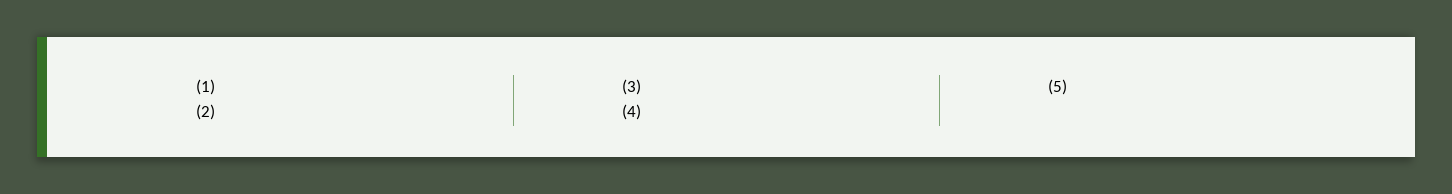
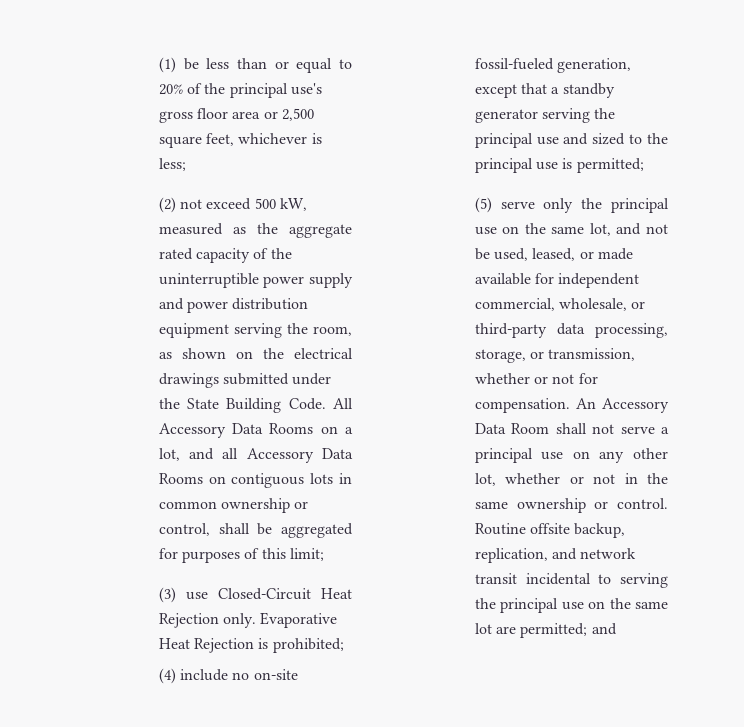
- (1)
- (2)
- (3)
- (4)
- (5)
+ (1) be less than or equal to 20% of the principal use's gross floor area or 2,500 square feet, whichever is less;
+ (2) not exceed 500 kW, measured as the aggregate rated capacity of the uninterruptible power supply and power distribution equipment serving the room, as shown on the electrical drawings submitted under the State Building Code. All Accessory Data Rooms on a lot, and all Accessory Data Rooms on contiguous lots in common ownership or control, shall be aggregated for purposes of this limit;
+ (3) use Closed-Circuit Heat Rejection only. Evaporative Heat Rejection is prohibited;
+ (4) include no on-site fossil-fueled generation, except that a standby generator serving the principal use and sized to the principal use is permitted;
+ (5) serve only the principal use on the same lot, and not be used, leased, or made available for independent commercial, wholesale, or third-party data processing, storage, or transmission, whether or not for compensation. An Accessory Data Room shall not serve a principal use on any other lot, whether or not in the same ownership or control. Routine offsite backup, replication, and network transit incidental to serving the principal use on the same lot are permitted; and

